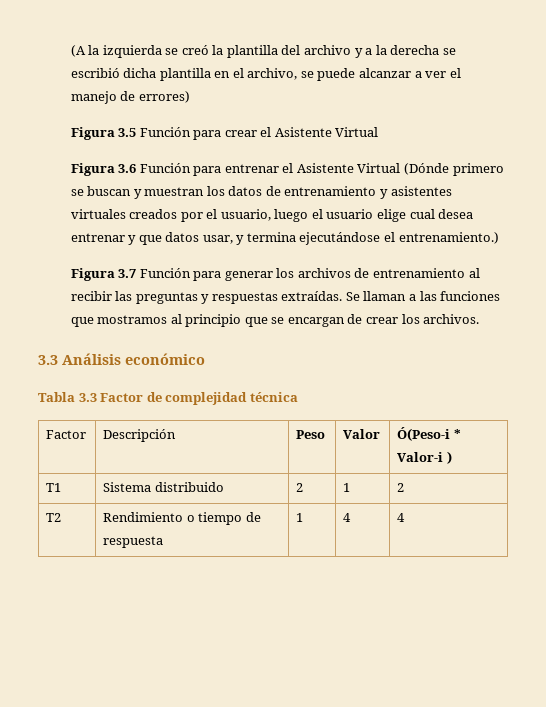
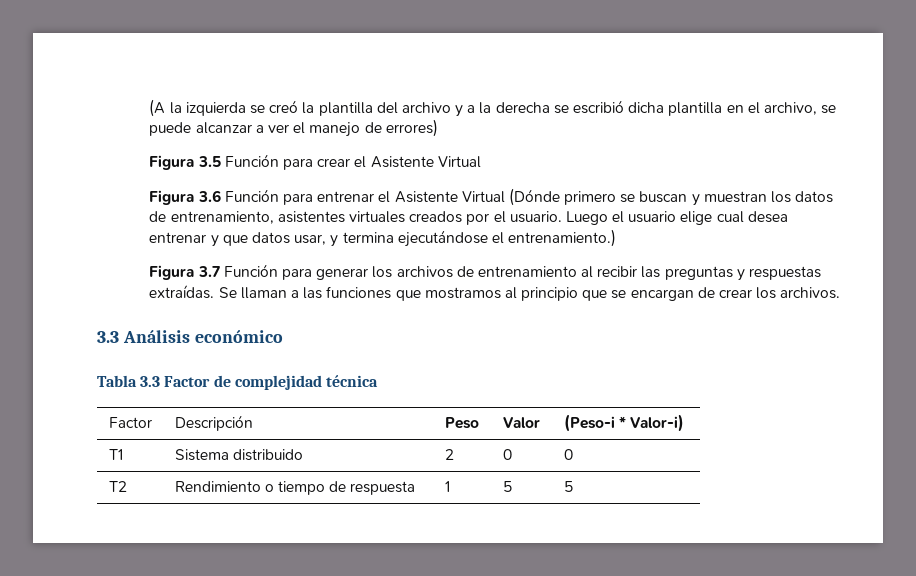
- Figura 3.6 Función para entrenar el Asistente Virtual (Dónde primero se buscan y muestran los datos de entrenamiento y asistentes virtuales creados por el usuario, luego el usuario elige cual desea entrenar y que datos usar, y termina ejecutándose el entrenamiento.)
+ Figura 3.6 Función para entrenar el Asistente Virtual (Dónde primero se buscan y muestran los datos de entrenamiento, asistentes virtuales creados por el usuario. Luego el usuario elige cual desea entrenar y que datos usar, y termina ejecutándose el entrenamiento.)
- Factor | Descripción | Peso | Valor | Ó(Peso-i * Valor-i )
+ Factor | Descripción | Peso | Valor | (Peso-i * Valor-i)
- T1 | Sistema distribuido | 2 | 1 | 2
+ T1 | Sistema distribuido | 2 | 0 | 0
- T2 | Rendimiento o tiempo de respuesta | 1 | 4 | 4
+ T2 | Rendimiento o tiempo de respuesta | 1 | 5 | 5

